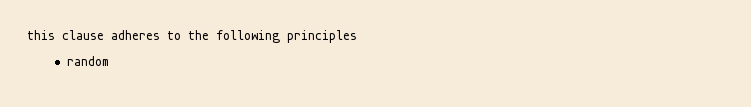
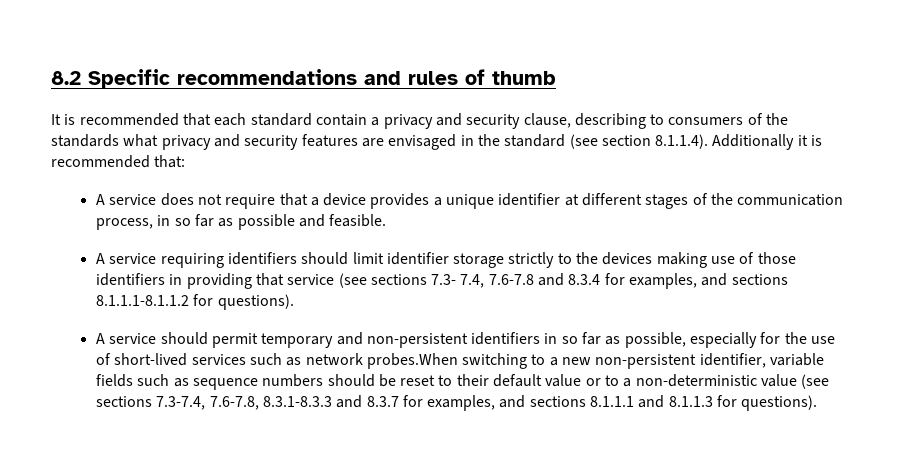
- this clause adheres to the following principles
- random
+ 8.2 Specific recommendations and rules of thumb
+ It is recommended that each standard contain a privacy and security clause, describing to consumers of the standards what privacy and security features are envisaged in the standard (see section 8.1.1.4). Additionally it is recommended that:
+ A service does not require that a device provides a unique identifier at different stages of the communication process, in so far as possible and feasible.
+ A service requiring identifiers should limit identifier storage strictly to the devices making use of those identifiers in providing that service (see sections 7.3- 7.4, 7.6-7.8 and 8.3.4 for examples, and sections 8.1.1.1-8.1.1.2 for questions).
+ A service should permit temporary and non-persistent identifiers in so far as possible, especially for the use of short-lived services such as network probes.When switching to a new non-persistent identifier, variable fields such as sequence numbers should be reset to their default value or to a non-deterministic value (see sections 7.3-7.4, 7.6-7.8, 8.3.1-8.3.3 and 8.3.7 for examples, and sections 8.1.1.1 and 8.1.1.3 for questions).

